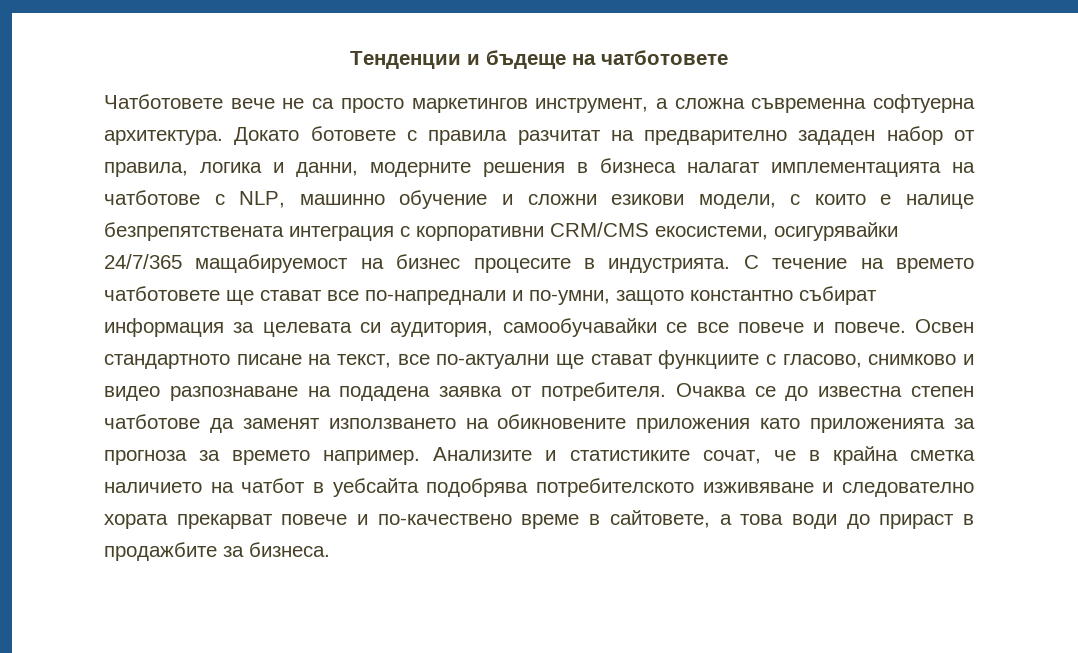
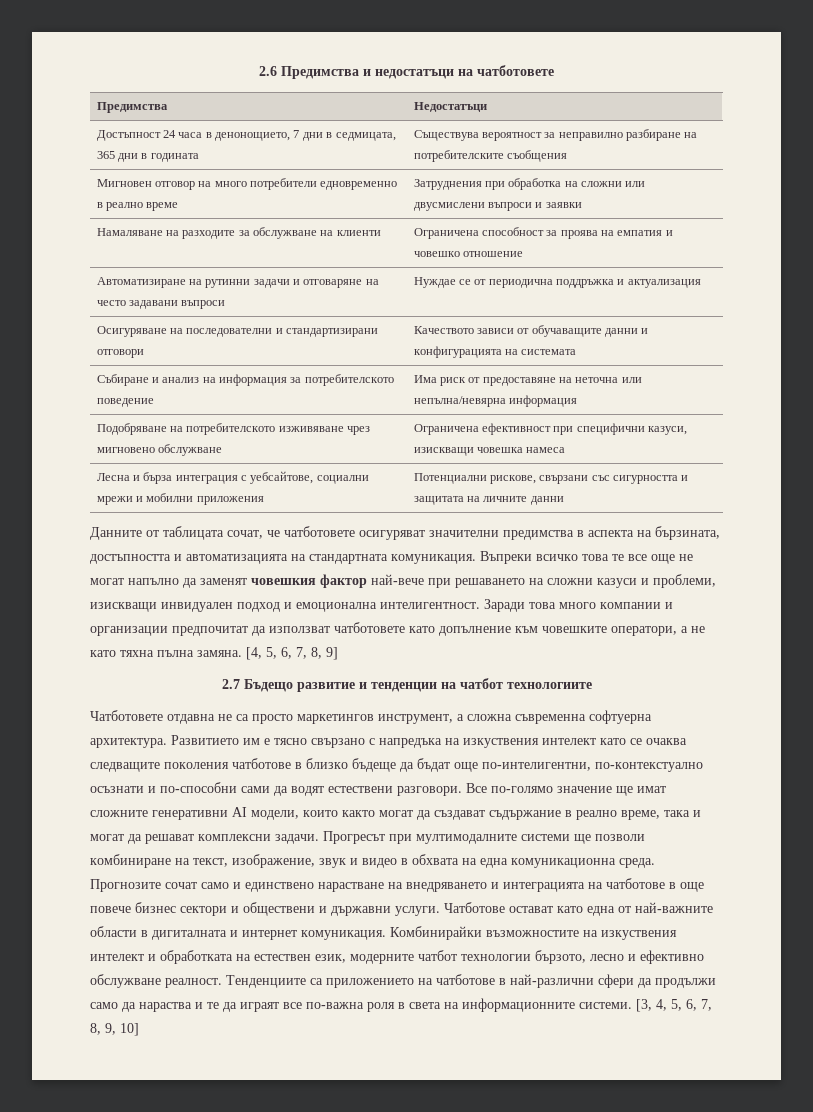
- Тенденции и бъдеще на чатботовете
+ 2.6 Предимства и недостатъци на чатботовете
+ Предимства | Недостатъци
+ Достъпност 24 часа в денонощието, 7 дни в седмицата, 365 дни в годината | Съществува вероятност за неправилно разбиране на потребителските съобщения
+ Мигновен отговор на много потребители едновременно в реално време | Затруднения при обработка на сложни или двусмислени въпроси и заявки
+ Намаляване на разходите за обслужване на клиенти | Ограничена способност за проява на емпатия и човешко отношение
+ Автоматизиране на рутинни задачи и отговаряне на често задавани въпроси | Нуждае се от периодична поддръжка и актуализация
+ Осигуряване на последователни и стандартизирани отговори | Качеството зависи от обучаващите данни и конфигурацията на системата
+ Събиране и анализ на информация за потребителското поведение | Има риск от предоставяне на неточна или непълна/невярна информация
+ Подобряване на потребителското изживяване чрез мигновено обслужване | Ограничена ефективност при специфични казуси, изискващи човешка намеса
+ Лесна и бърза интеграция с уебсайтове, социални мрежи и мобилни приложения | Потенциални рискове, свързани със сигурността и защитата на личните данни
+ Данните от таблицата сочат, че чатботовете осигуряват значителни предимства в аспекта на бързината, достъпността и автоматизацията на стандартната комуникация. Въпреки всичко това те все още не могат напълно да заменят човешкия фактор най-вече при решаването на сложни казуси и проблеми, изискващи инвидуален подход и емоционална интелигентност. Заради това много компании и организации предпочитат да използват чатботовете като допълнение към човешките оператори, а не като тяхна пълна замяна. [4, 5, 6, 7, 8, 9]
+ 2.7 Бъдещо развитие и тенденции на чатбот технологиите
- Чатботовете вече не са просто маркетингов инструмент, а сложна съвременна софтуерна архитектура.
+ Чатботовете отдавна не са просто маркетингов инструмент, а сложна съвременна софтуерна архитектура.
- Докато ботовете с правила разчитат на предварително зададен набор от правила, логика и данни, модерните решения в бизнеса налагат имплементацията на чатботове с NLP, машинно обучение и сложни езикови модели, с които е налице безпрепятствената интеграция с корпоративни CRM/CMS екосистеми, осигурявайки 24/7/365 мащабируемост на бизнес процесите в индустрията. С течение на времето чатботовете ще стават все по-напреднали и по-умни, защото константно събират информация за целевата си аудитория, самообучавайки се все повече и повече. Освен стандартното писане на текст, все по-актуални ще стават функциите с гласово, снимково и видео разпознаване на подадена заявка от потребителя. Очаква се до известна степен чатботове да заменят използването на обикновените приложения като приложенията за прогноза за времето например. Анализите и статистиките сочат, че в крайна сметка наличието на чатбот в уебсайта подобрява потребителското изживяване и следователно хората прекарват повече и по-качествено време в сайтовете, а това води до прираст в продажбите за бизнеса.
+ Развитието им е тясно свързано с напредъка на изкуствения интелект като се очаква следващите поколения чатботове в близко бъдеще да бъдат още по-интелигентни, по-контекстуално осъзнати и по-способни сами да водят естествени разговори. Все по-голямо значение ще имат сложните генеративни AI модели, които както могат да създават съдържание в реално време, така и могат да решават комплексни задачи. Прогресът при мултимодалните системи ще позволи комбиниране на текст, изображение, звук и видео в обхвата на една комуникационна среда. Прогнозите сочат само и единствено нарастване на внедряването и интеграцията на чатботове в още повече бизнес сектори и обществени и държавни услуги. Чатботове остават като една от най-важнитe области в дигиталната и интернет комуникация. Комбинирайки възможностите на изкуствения интелект и обработката на естествен език, модерните чатбот технологии бързото, лесно и ефективно обслужване реалност. Тенденциите са приложението на чатботове в най-различни сфери да продължи само да нараства и те да играят все по-важна роля в света на информационните системи. [3, 4, 5, 6, 7, 8, 9, 10]

